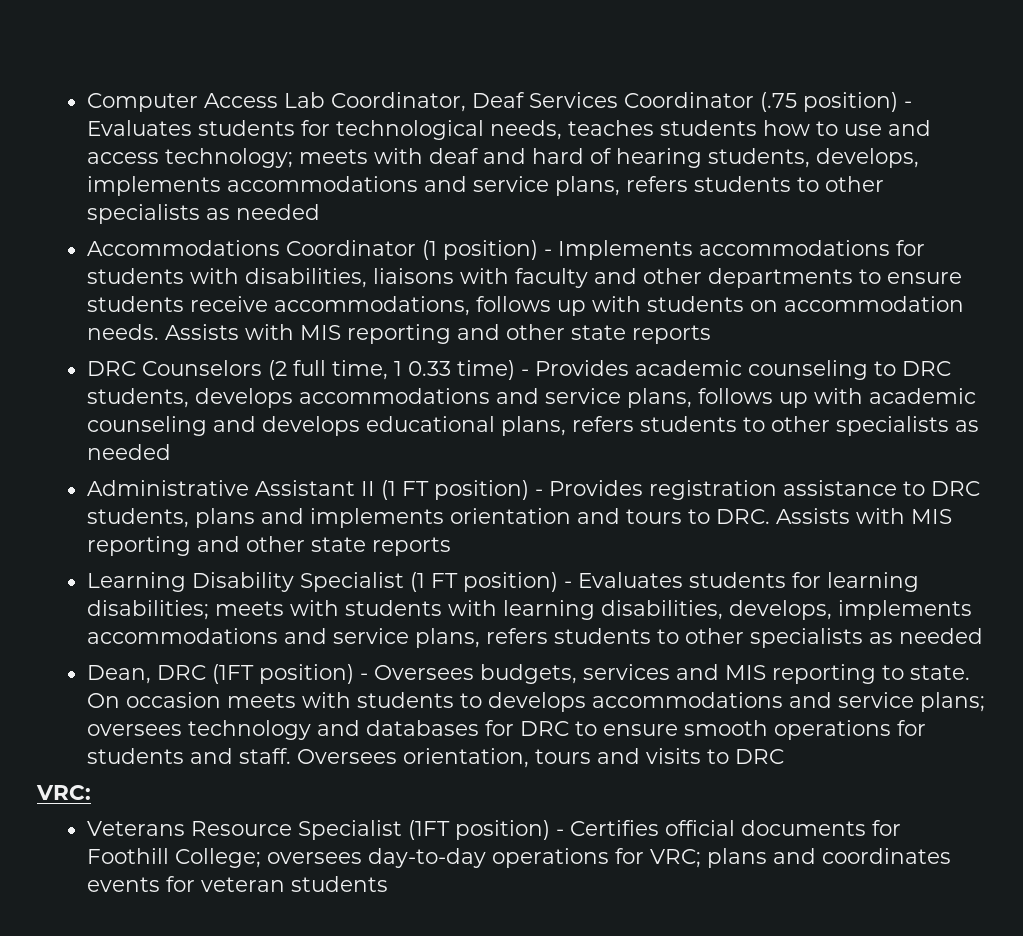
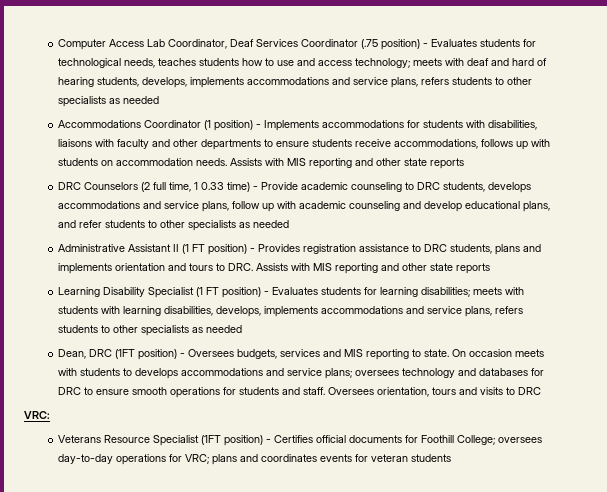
- DRC Counselors (2 full time, 1 0.33 time) - Provides academic counseling to DRC students, develops accommodations and service plans, follows up with academic counseling and develops educational plans, refers students to other specialists as needed
+ DRC Counselors (2 full time, 1 0.33 time) - Provide academic counseling to DRC students, develops accommodations and service plans, follow up with academic counseling and develop educational plans, and refer students to other specialists as needed

